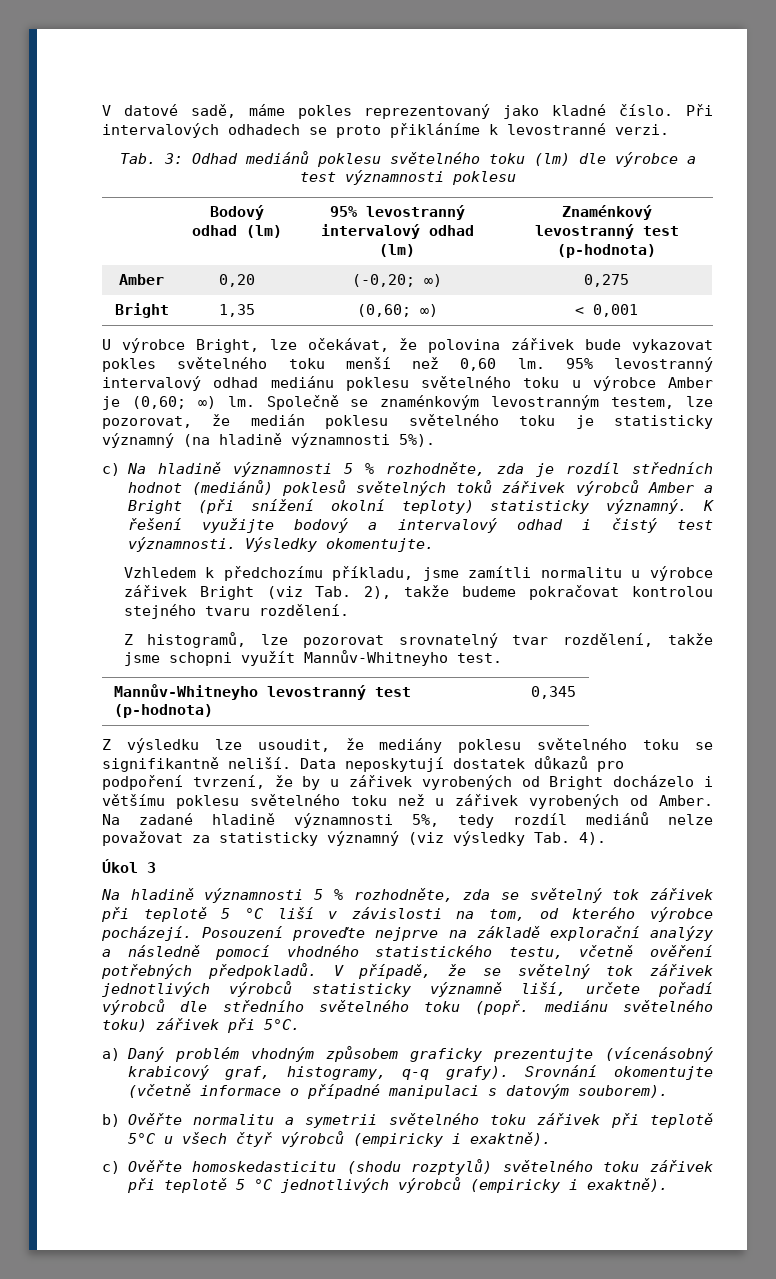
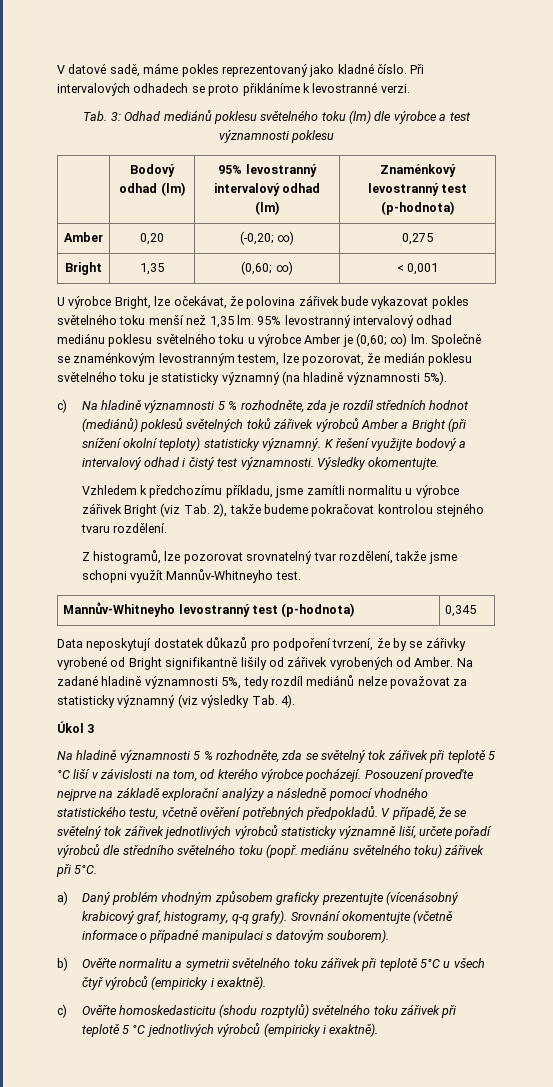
- U výrobce Bright, lze očekávat, že polovina zářivek bude vykazovat pokles světelného toku menší než 0,60 lm.
+ U výrobce Bright, lze očekávat, že polovina zářivek bude vykazovat pokles světelného toku menší než 1,35 lm.
- Z výsledku lze usoudit, že mediány poklesu světelného toku se signifikantně neliší. Data neposkytují dostatek důkazů pro podpoření tvrzení, že by u zářivek vyrobených od Bright docházelo i většímu poklesu světelného toku než u zářivek vyrobených od Amber.
+ Data neposkytují dostatek důkazů pro podpoření tvrzení, že by se zářivky vyrobené od Bright signifikantně lišily od zářivek vyrobených od Amber.

